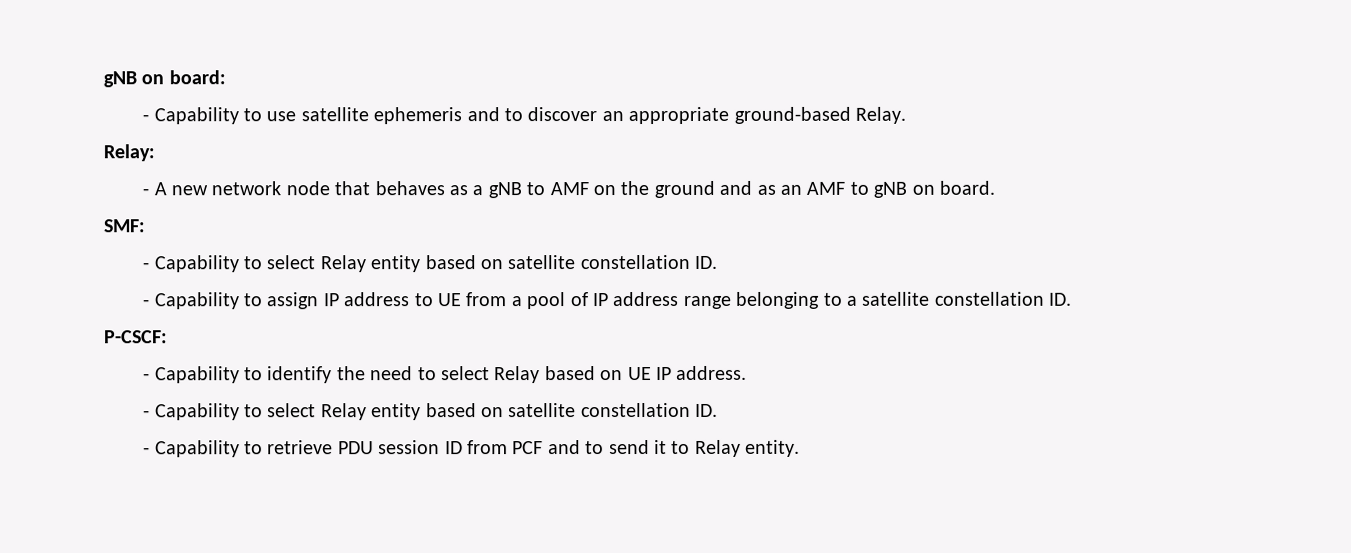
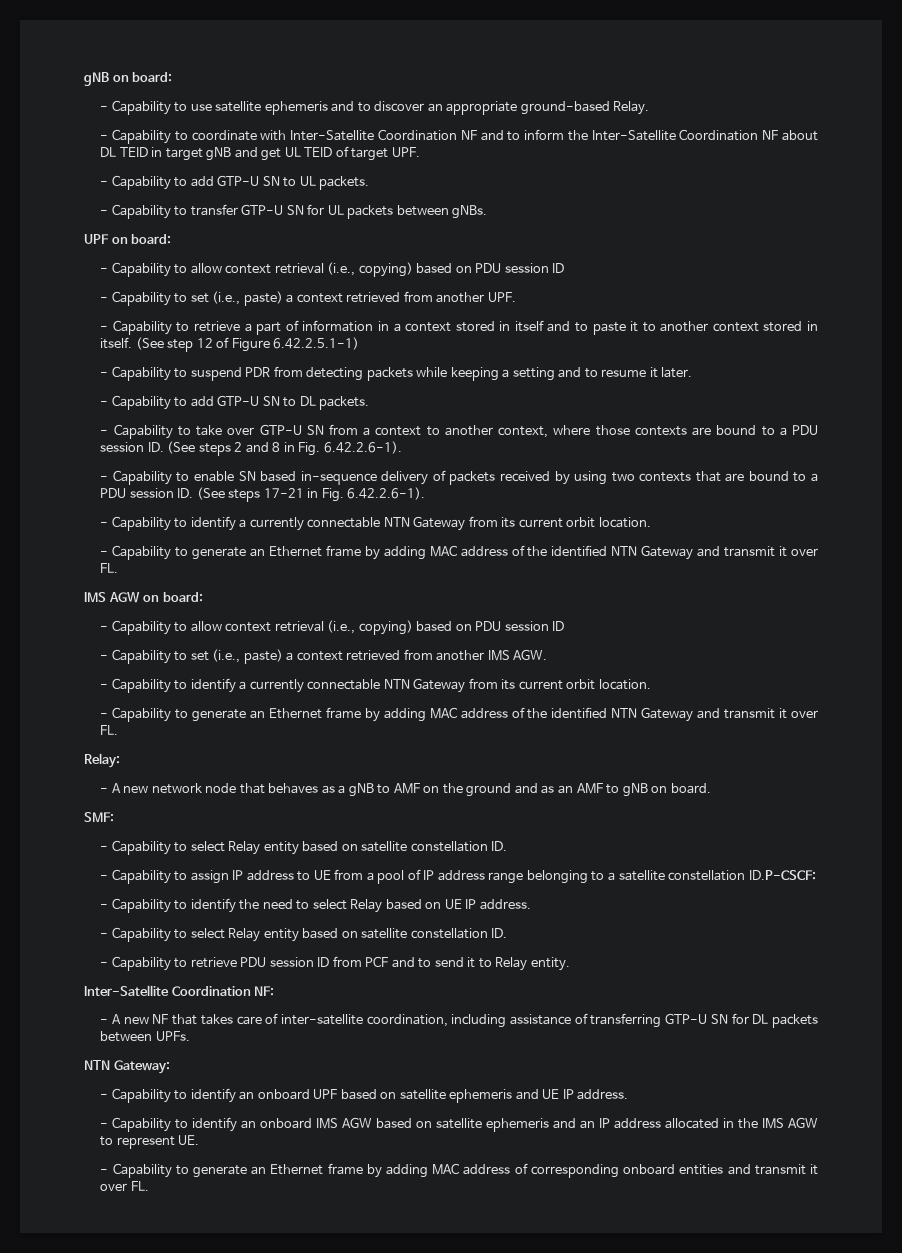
+ - Capability to coordinate with Inter-Satellite Coordination NF and to inform the Inter-Satellite Coordination NF about DL TEID in target gNB and get UL TEID of target UPF.
+ - Capability to add GTP-U SN to UL packets.
+ - Capability to transfer GTP-U SN for UL packets between gNBs.
+ UPF on board:
+ - Capability to allow context retrieval (i.e., copying) based on PDU session ID
+ - Capability to set (i.e., paste) a context retrieved from another UPF.
+ - Capability to retrieve a part of information in a context stored in itself and to paste it to another context stored in itself. (See step 12 of Figure 6.42.2.5.1-1)
+ - Capability to suspend PDR from detecting packets while keeping a setting and to resume it later.
+ - Capability to add GTP-U SN to DL packets.
+ - Capability to take over GTP-U SN from a context to another context, where those contexts are bound to a PDU session ID. (See steps 2 and 8 in Fig. 6.42.2.6-1).
+ - Capability to enable SN based in-sequence delivery of packets received by using two contexts that are bound to a PDU session ID. (See steps 17-21 in Fig. 6.42.2.6-1).
+ - Capability to identify a currently connectable NTN Gateway from its current orbit location.
+ - Capability to generate an Ethernet frame by adding MAC address of the identified NTN Gateway and transmit it over FL.
+ IMS AGW on board:
+ - Capability to allow context retrieval (i.e., copying) based on PDU session ID
+ - Capability to set (i.e., paste) a context retrieved from another IMS AGW.
+ - Capability to identify a currently connectable NTN Gateway from its current orbit location.
+ - Capability to generate an Ethernet frame by adding MAC address of the identified NTN Gateway and transmit it over FL.
- - Capability to assign IP address to UE from a pool of IP address range belonging to a satellite constellation ID.
- P-CSCF:
+ - Capability to assign IP address to UE from a pool of IP address range belonging to a satellite constellation ID.P-CSCF:
+ Inter-Satellite Coordination NF:
+ - A new NF that takes care of inter-satellite coordination, including assistance of transferring GTP-U SN for DL packets between UPFs.
+ NTN Gateway:
+ - Capability to identify an onboard UPF based on satellite ephemeris and UE IP address.
+ - Capability to identify an onboard IMS AGW based on satellite ephemeris and an IP address allocated in the IMS AGW to represent UE.
+ - Capability to generate an Ethernet frame by adding MAC address of corresponding onboard entities and transmit it over FL.

